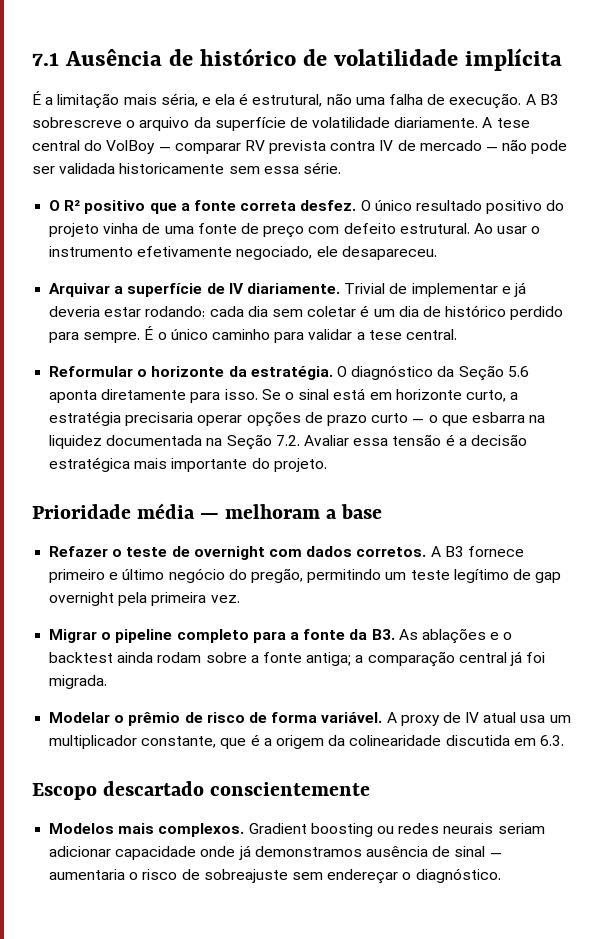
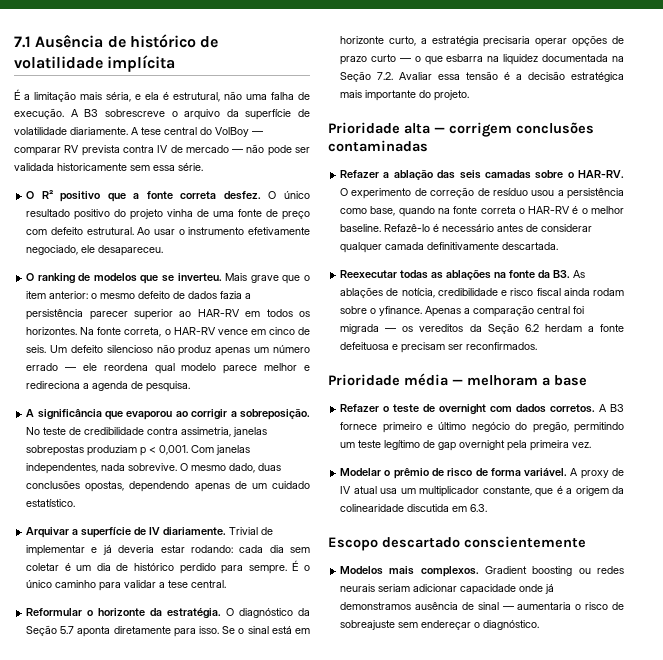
+ O ranking de modelos que se inverteu. Mais grave que o item anterior: o mesmo defeito de dados fazia a persistência parecer superior ao HAR-RV em todos os horizontes. Na fonte correta, o HAR-RV vence em cinco de seis. Um defeito silencioso não produz apenas um número errado — ele reordena qual modelo parece melhor e redireciona a agenda de pesquisa.
+ A significância que evaporou ao corrigir a sobreposição. No teste de credibilidade contra assimetria, janelas sobrepostas produziam p < 0,001. Com janelas independentes, nada sobrevive. O mesmo dado, duas conclusões opostas, dependendo apenas de um cuidado estatístico.
- O diagnóstico da Seção 5.6 aponta diretamente para isso.
+ O diagnóstico da Seção 5.7 aponta diretamente para isso.
+ Prioridade alta — corrigem conclusões contaminadas
+ Refazer a ablação das seis camadas sobre o HAR-RV. O experimento de correção de resíduo usou a persistência como base, quando na fonte correta o HAR-RV é o melhor baseline. Refazê-lo é necessário antes de considerar qualquer camada definitivamente descartada.
+ Reexecutar todas as ablações na fonte da B3. As ablações de notícia, credibilidade e risco fiscal ainda rodam sobre o yfinance. Apenas a comparação central foi migrada — os vereditos da Seção 6.2 herdam a fonte defeituosa e precisam ser reconfirmados.
- Migrar o pipeline completo para a fonte da B3. As ablações e o backtest ainda rodam sobre a fonte antiga; a comparação central já foi migrada.

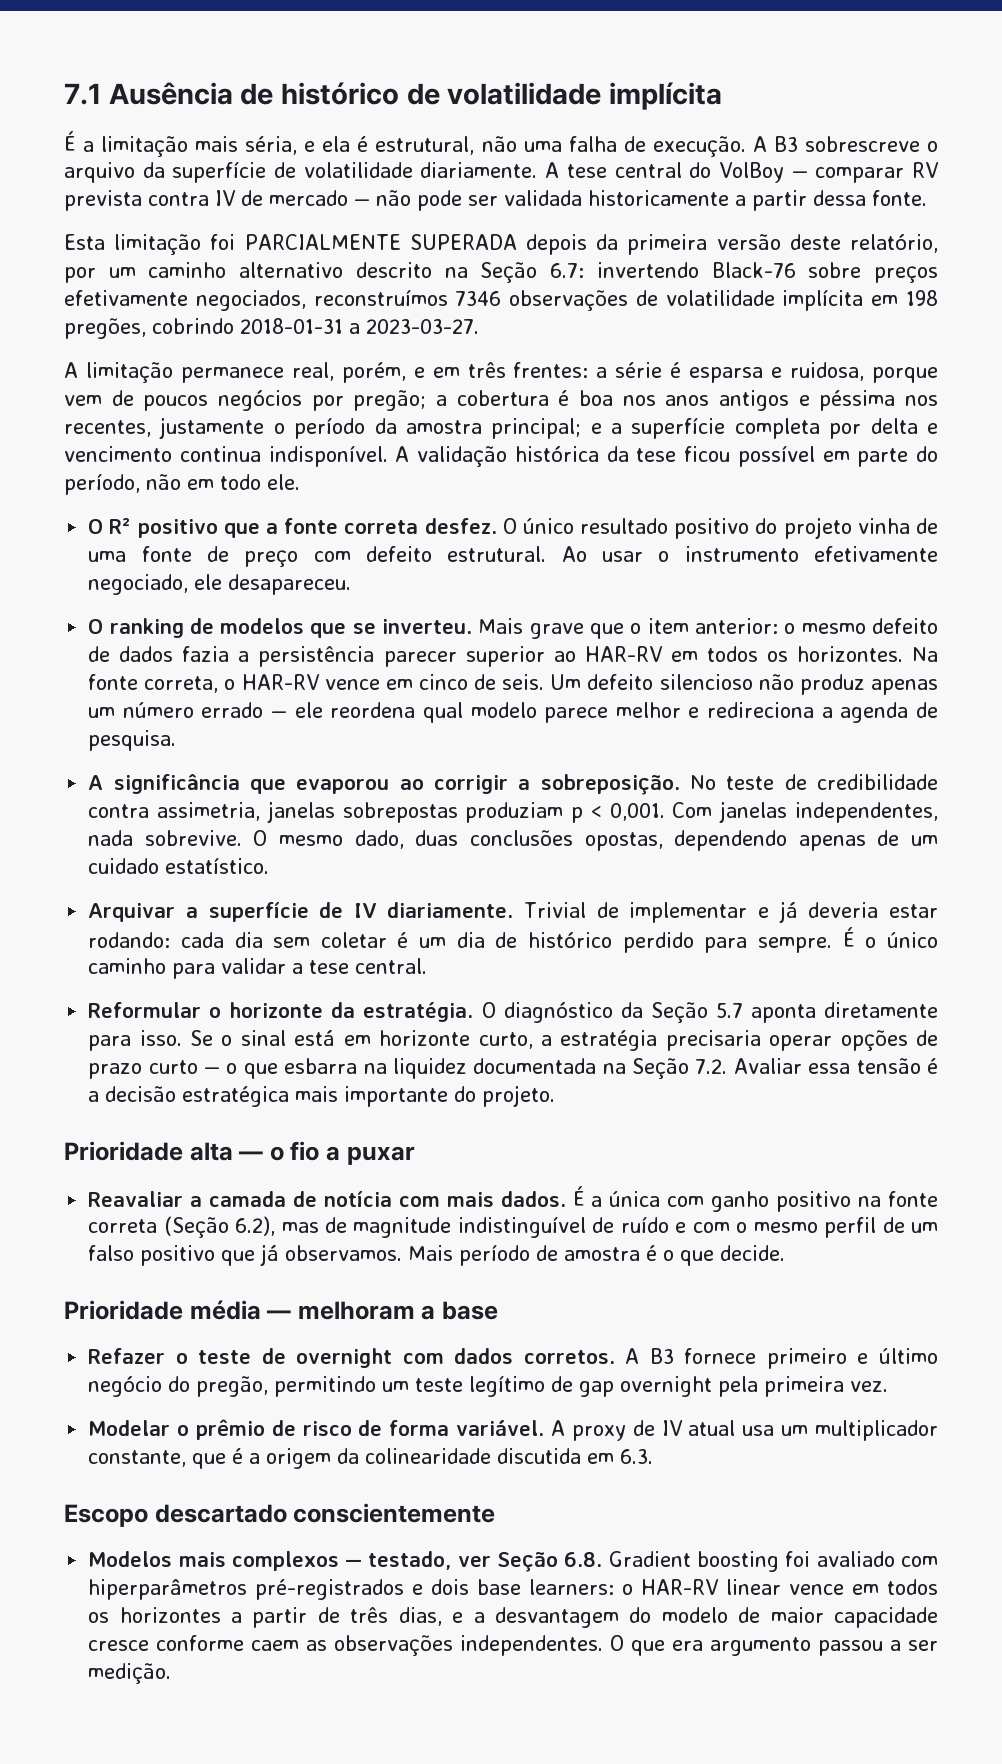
- A tese central do VolBoy — comparar RV prevista contra IV de mercado — não pode ser validada historicamente sem essa série.
+ A tese central do VolBoy — comparar RV prevista contra IV de mercado — não pode ser validada historicamente a partir dessa fonte.
+ Esta limitação foi PARCIALMENTE SUPERADA depois da primeira versão deste relatório, por um caminho alternativo descrito na Seção 6.7: invertendo Black-76 sobre preços efetivamente negociados, reconstruímos 7346 observações de volatilidade implícita em 198 pregões, cobrindo 2018-01-31 a 2023-03-27.
+ A limitação permanece real, porém, e em três frentes: a série é esparsa e ruidosa, porque vem de poucos negócios por pregão; a cobertura é boa nos anos antigos e péssima nos recentes, justamente o período da amostra principal; e a superfície completa por delta e vencimento continua indisponível. A validação histórica da tese ficou possível em parte do período, não em todo ele.
- Prioridade alta — corrigem conclusões contaminadas
- Refazer a ablação das seis camadas sobre o HAR-RV. O experimento de correção de resíduo usou a persistência como base, quando na fonte correta o HAR-RV é o melhor baseline. Refazê-lo é necessário antes de considerar qualquer camada definitivamente descartada.
- Reexecutar todas as ablações na fonte da B3. As ablações de notícia, credibilidade e risco fiscal ainda rodam sobre o yfinance. Apenas a comparação central foi migrada — os vereditos da Seção 6.2 herdam a fonte defeituosa e precisam ser reconfirmados.
+ Prioridade alta — o fio a puxar
+ Reavaliar a camada de notícia com mais dados. É a única com ganho positivo na fonte correta (Seção 6.2), mas de magnitude indistinguível de ruído e com o mesmo perfil de um falso positivo que já observamos. Mais período de amostra é o que decide.
- Modelos mais complexos. Gradient boosting ou redes neurais seriam adicionar capacidade onde já demonstramos ausência de sinal — aumentaria o risco de sobreajuste sem endereçar o diagnóstico.
+ Modelos mais complexos — testado, ver Seção 6.8. Gradient boosting foi avaliado com hiperparâmetros pré-registrados e dois base learners: o HAR-RV linear vence em todos os horizontes a partir de três dias, e a desvantagem do modelo de maior capacidade cresce conforme caem as observações independentes. O que era argumento passou a ser medição.

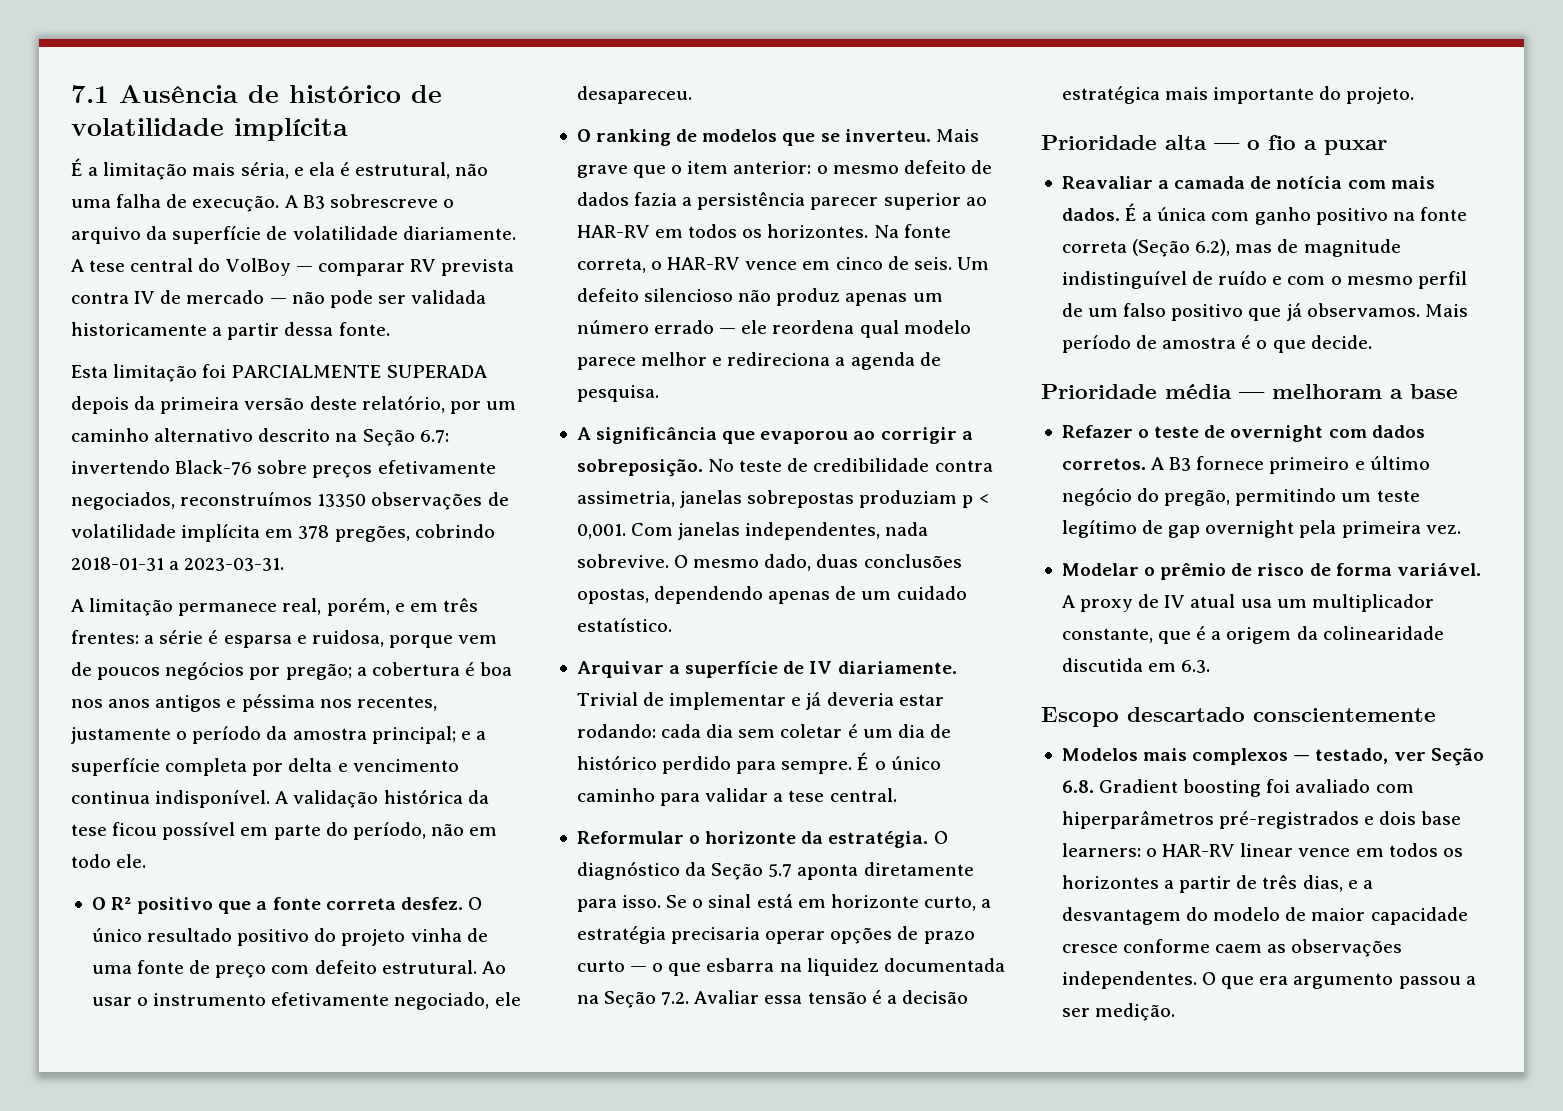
- Esta limitação foi PARCIALMENTE SUPERADA depois da primeira versão deste relatório, por um caminho alternativo descrito na Seção 6.7: invertendo Black-76 sobre preços efetivamente negociados, reconstruímos 7346 observações de volatilidade implícita em 198 pregões, cobrindo 2018-01-31 a 2023-03-27.
+ Esta limitação foi PARCIALMENTE SUPERADA depois da primeira versão deste relatório, por um caminho alternativo descrito na Seção 6.7: invertendo Black-76 sobre preços efetivamente negociados, reconstruímos 13350 observações de volatilidade implícita em 378 pregões, cobrindo 2018-01-31 a 2023-03-31.

